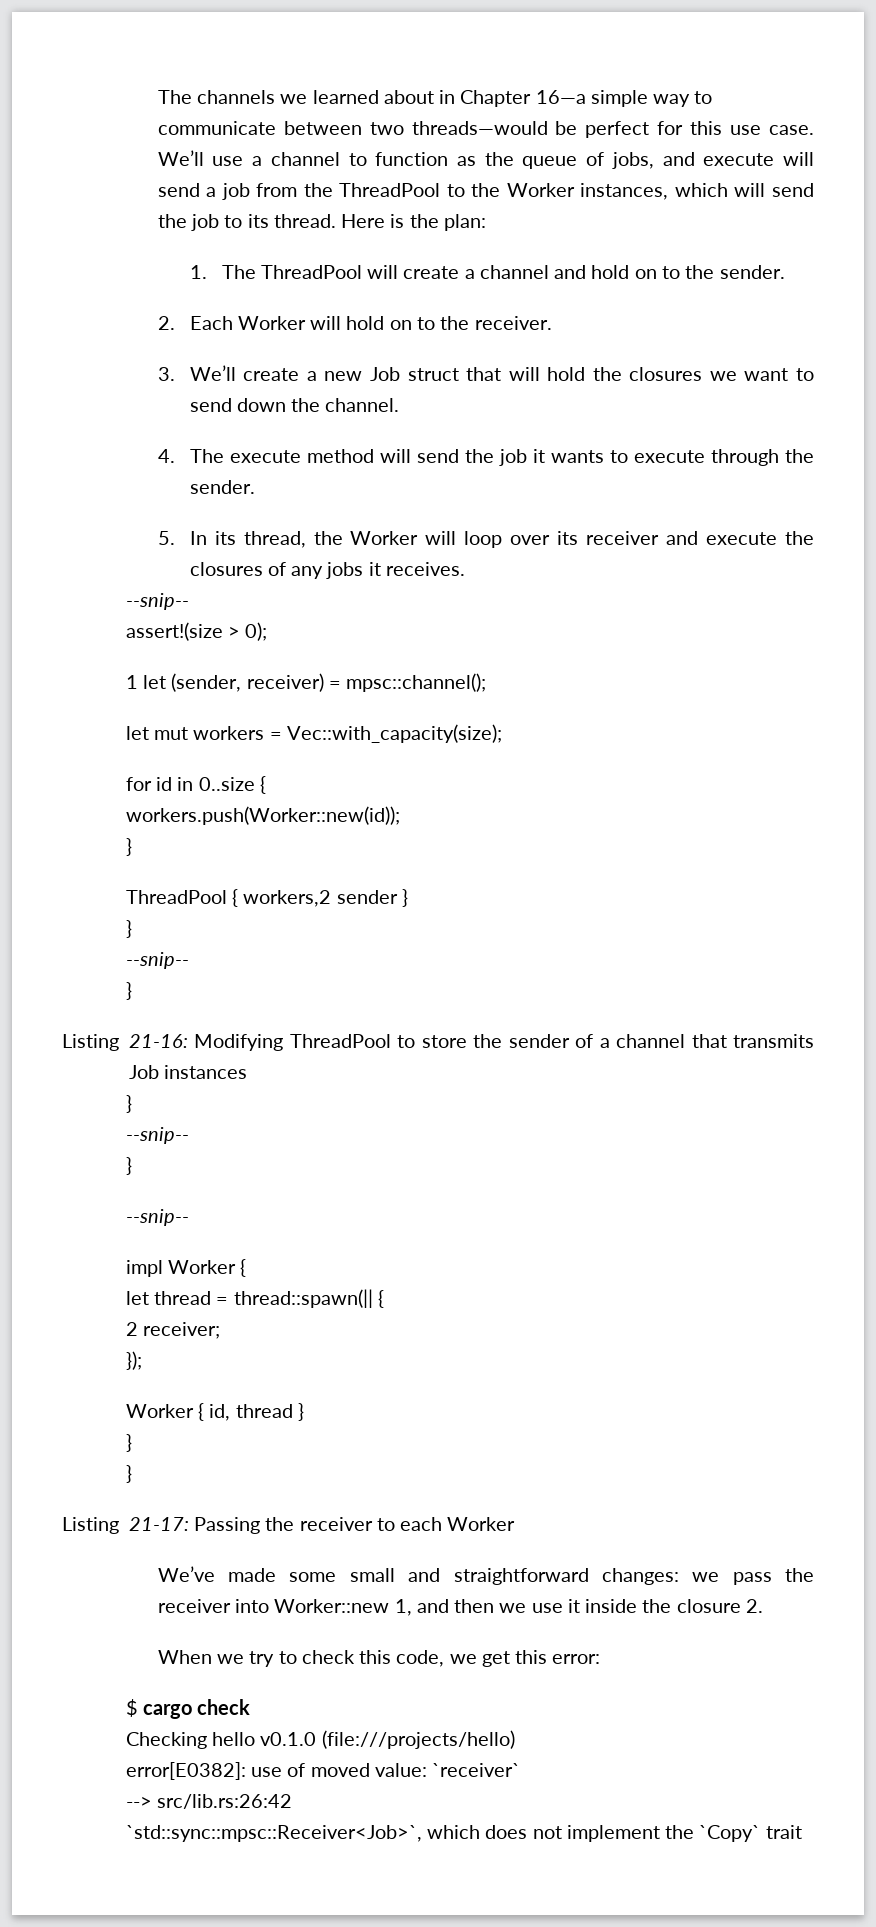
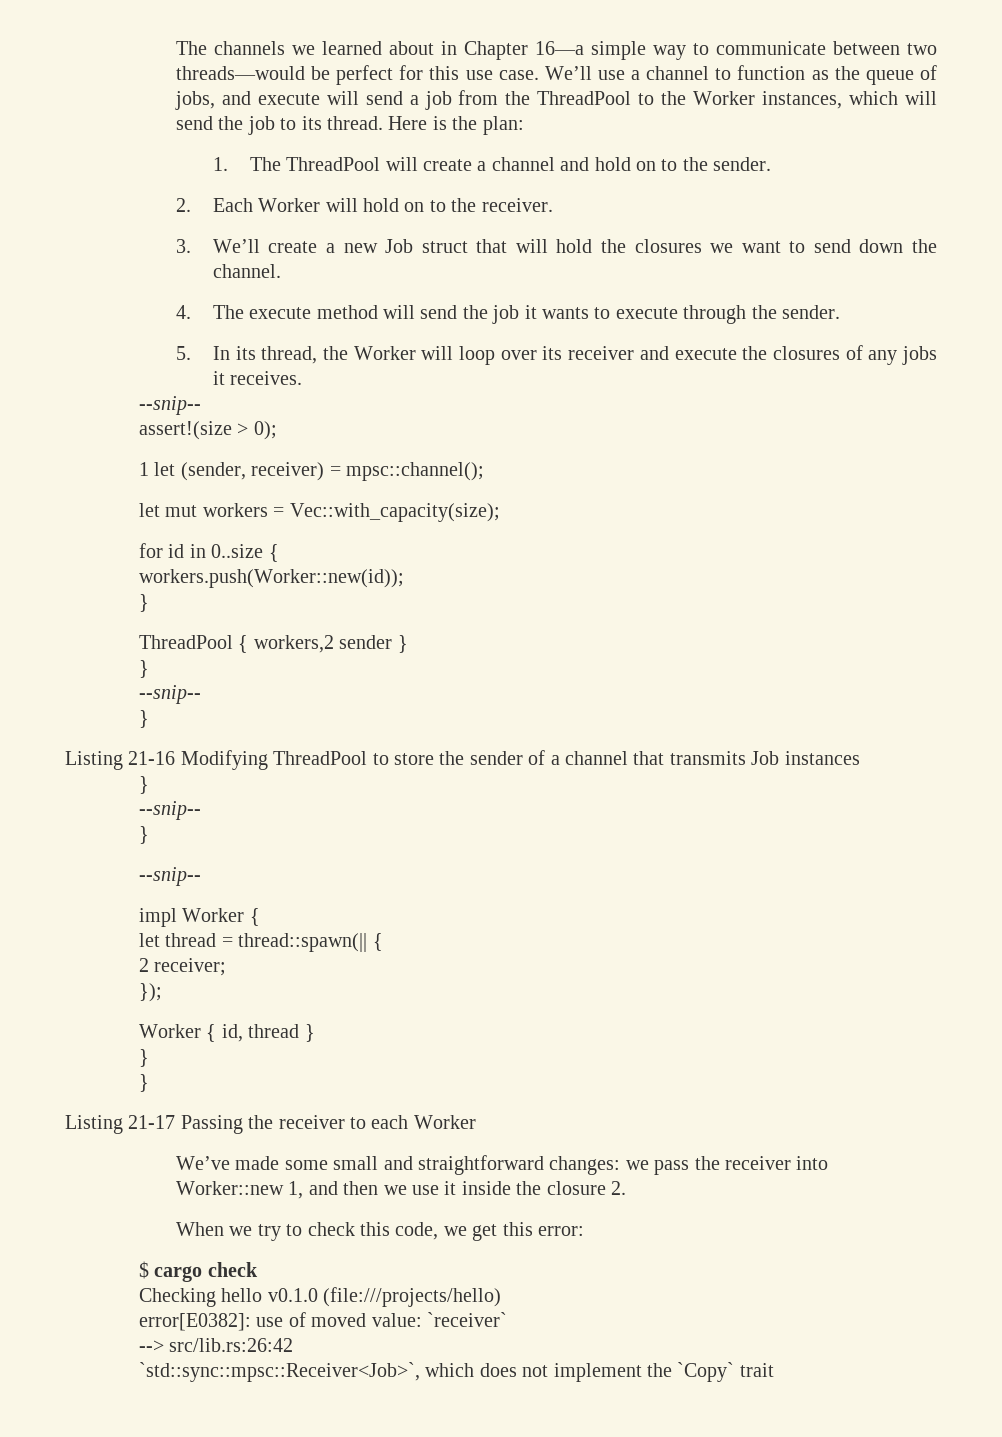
- Listing 21-16: Modifying ThreadPool to store the sender of a channel that transmits Job instances
+ Listing 21-16 Modifying ThreadPool to store the sender of a channel that transmits Job instances
- Listing 21-17: Passing the receiver to each Worker
+ Listing 21-17 Passing the receiver to each Worker

